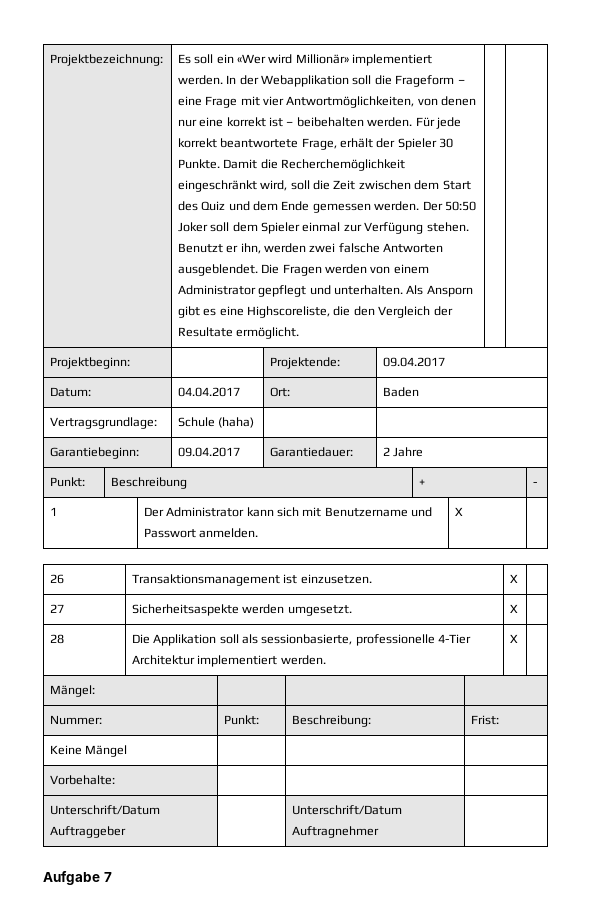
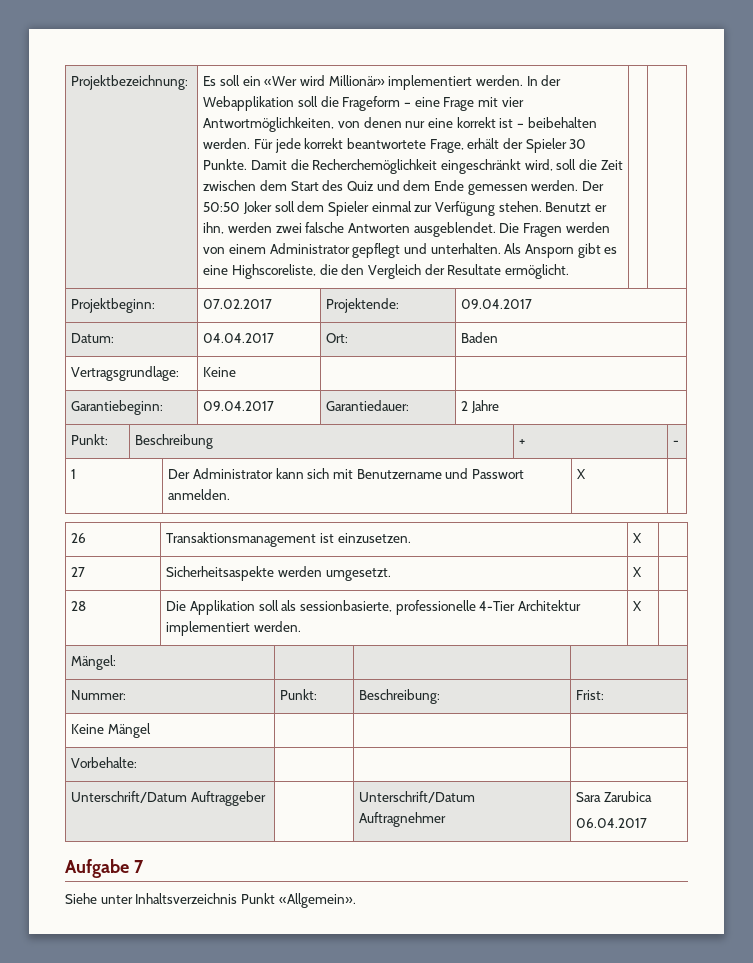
- Projektbeginn: | | Projektende: | 09.04.2017
+ Projektbeginn: | 07.02.2017 | Projektende: | 09.04.2017
- Vertragsgrundlage: | Schule (haha) | |
+ Vertragsgrundlage: | Keine | |
- Unterschrift/Datum Auftraggeber | | Unterschrift/Datum Auftragnehmer |
+ Unterschrift/Datum Auftraggeber | | Unterschrift/Datum Auftragnehmer | Sara Zarubica
+ 06.04.2017
+ Siehe unter Inhaltsverzeichnis Punkt «Allgemein».

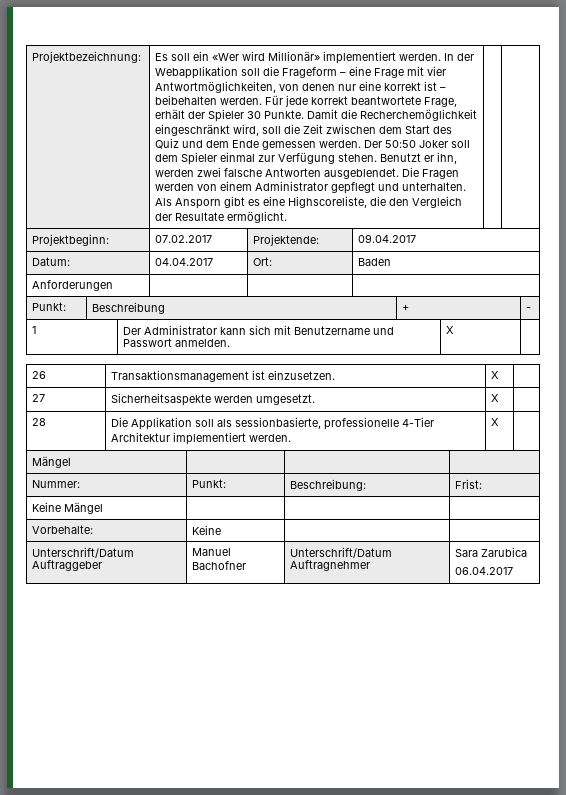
- Vertragsgrundlage: | Keine | |
- Garantiebeginn: | 09.04.2017 | Garantiedauer: | 2 Jahre
+ Anforderungen | | |
  28 | Die Applikation soll als sessionbasierte, professionelle 4-Tier Architektur implementiert werden. | X |
- Mängel: | | |
+ Mängel | | |
- Vorbehalte: | | |
+ Vorbehalte: | Keine | |
- Unterschrift/Datum Auftraggeber | | Unterschrift/Datum Auftragnehmer | Sara Zarubica
+ Unterschrift/Datum Auftraggeber | Manuel Bachofner | Unterschrift/Datum Auftragnehmer | Sara Zarubica
- Aufgabe 7
- Siehe unter Inhaltsverzeichnis Punkt «Allgemein».

